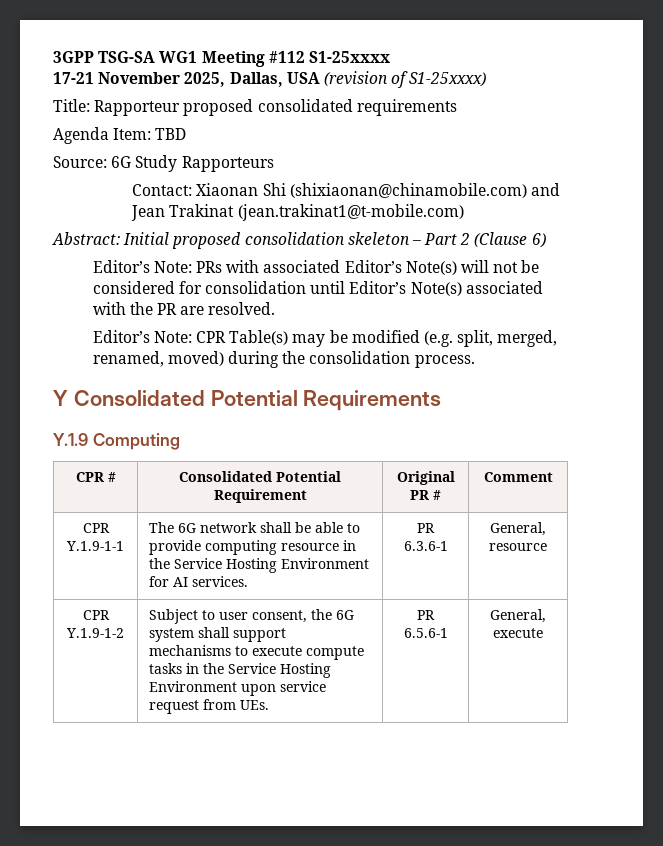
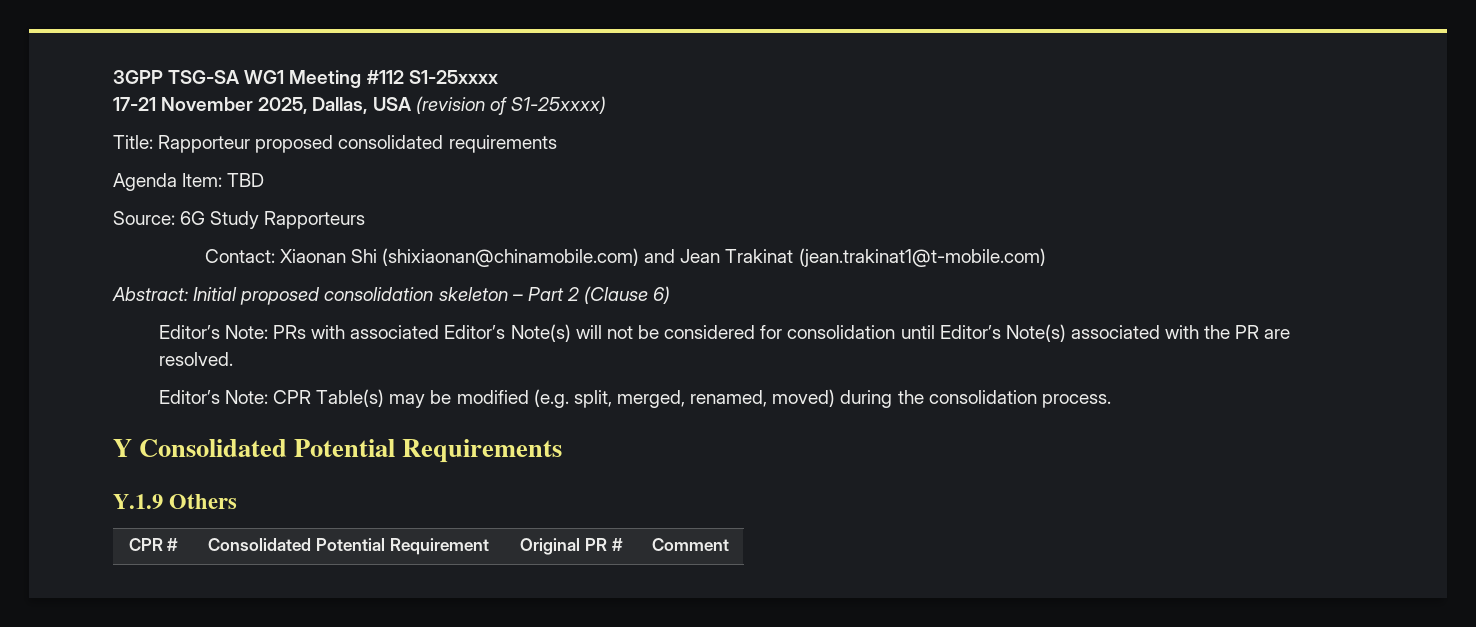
- Y.1.9 Computing
+ Y.1.9 Others
- CPR Y.1.9-1-1 | The 6G network shall be able to provide computing resource in the Service Hosting Environment for AI services. | PR 6.3.6-1 | General, resource
- CPR Y.1.9-1-2 | Subject to user consent, the 6G system shall support mechanisms to execute compute tasks in the Service Hosting Environment upon service request from UEs. | PR 6.5.6-1 | General, execute

